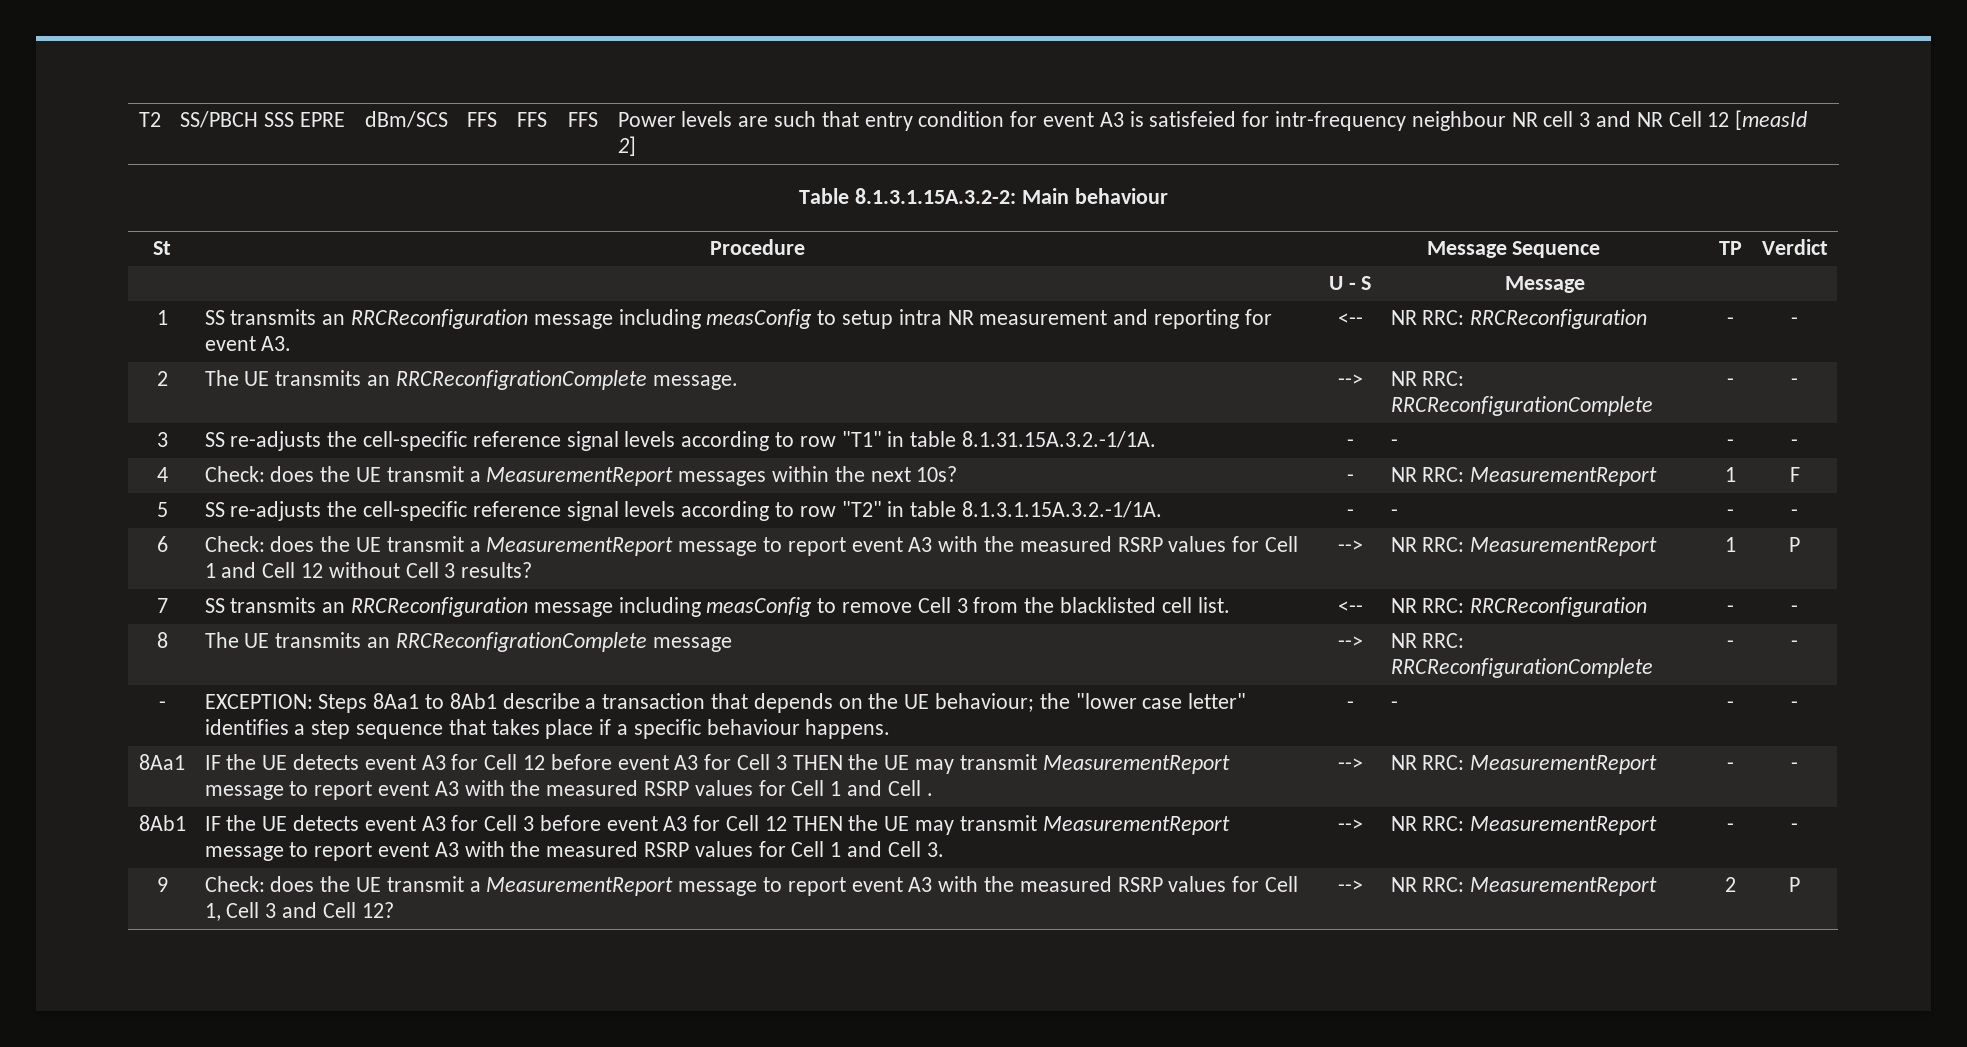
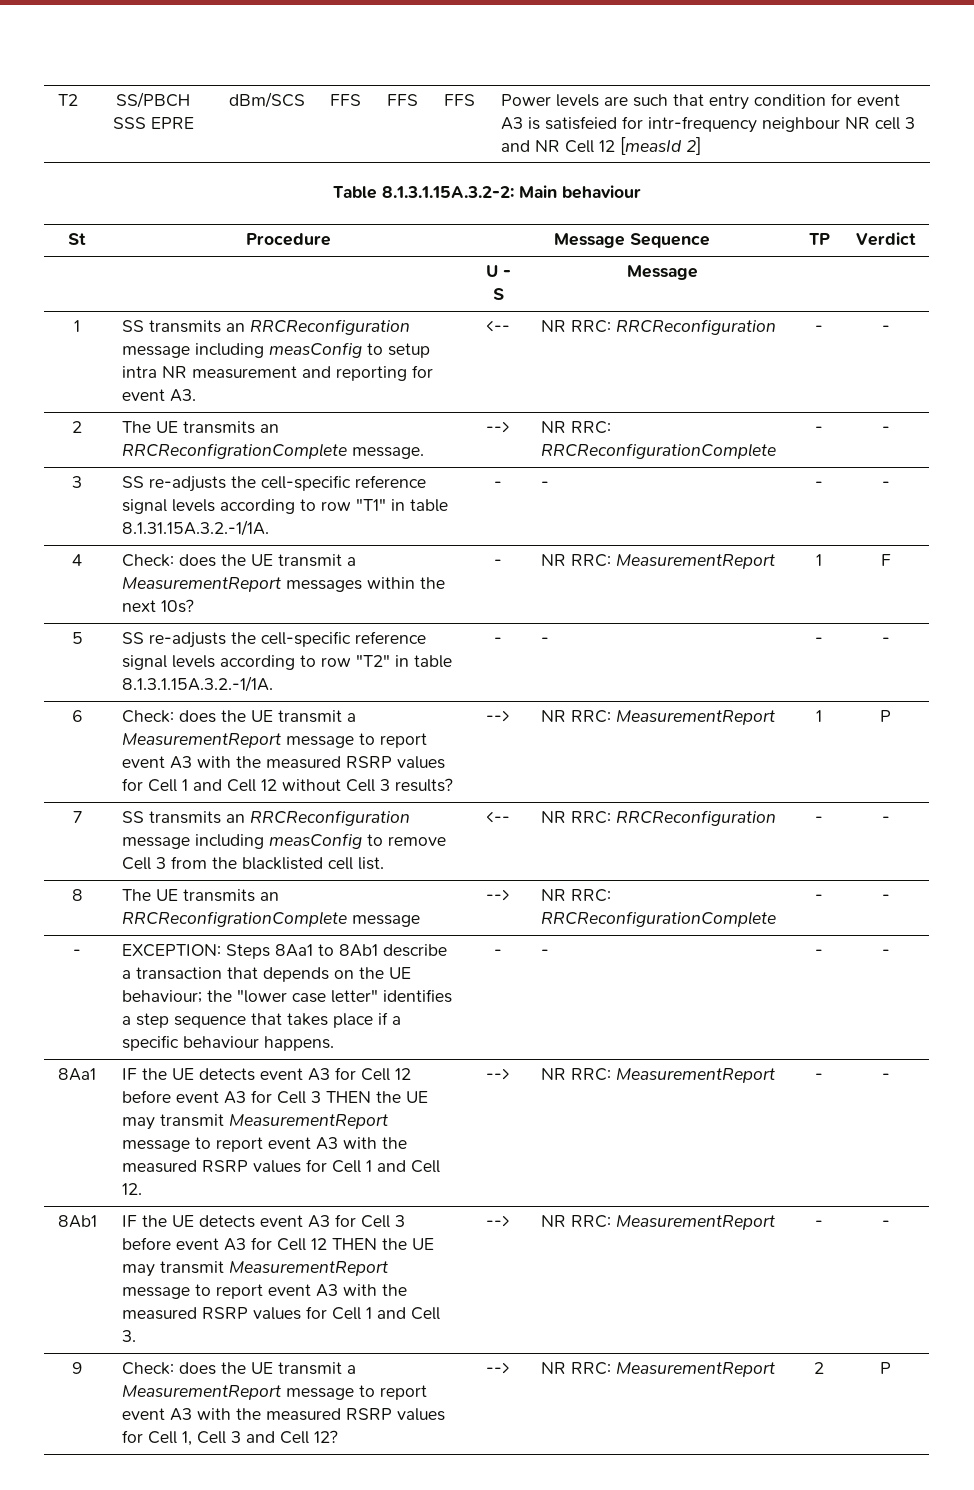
- IF the UE detects event A3 for Cell 12 before event A3 for Cell 3 THEN the UE may transmit MeasurementReport message to report event A3 with the measured RSRP values for Cell 1 and Cell .
+ IF the UE detects event A3 for Cell 12 before event A3 for Cell 3 THEN the UE may transmit MeasurementReport message to report event A3 with the measured RSRP values for Cell 1 and Cell 12.

